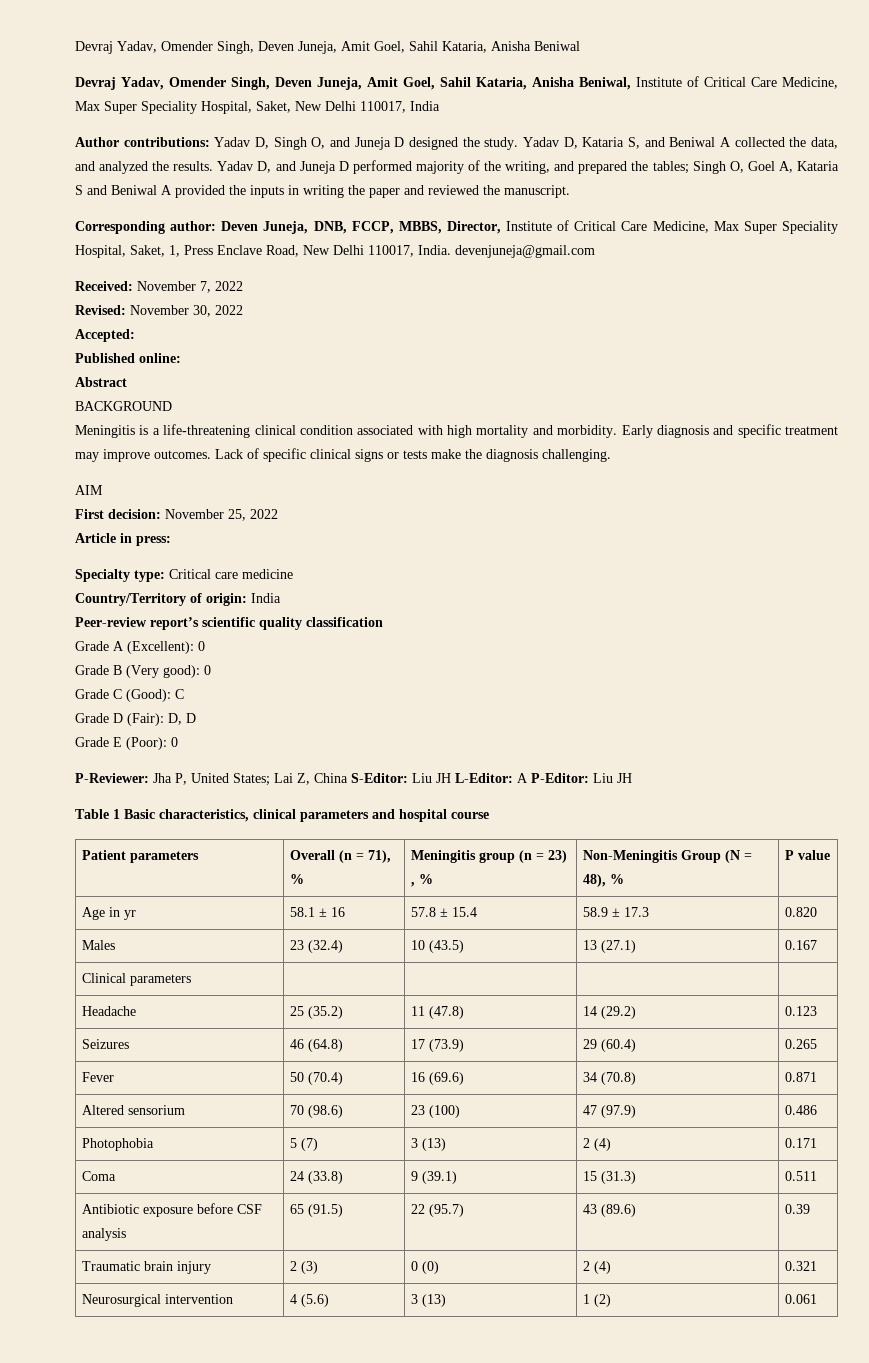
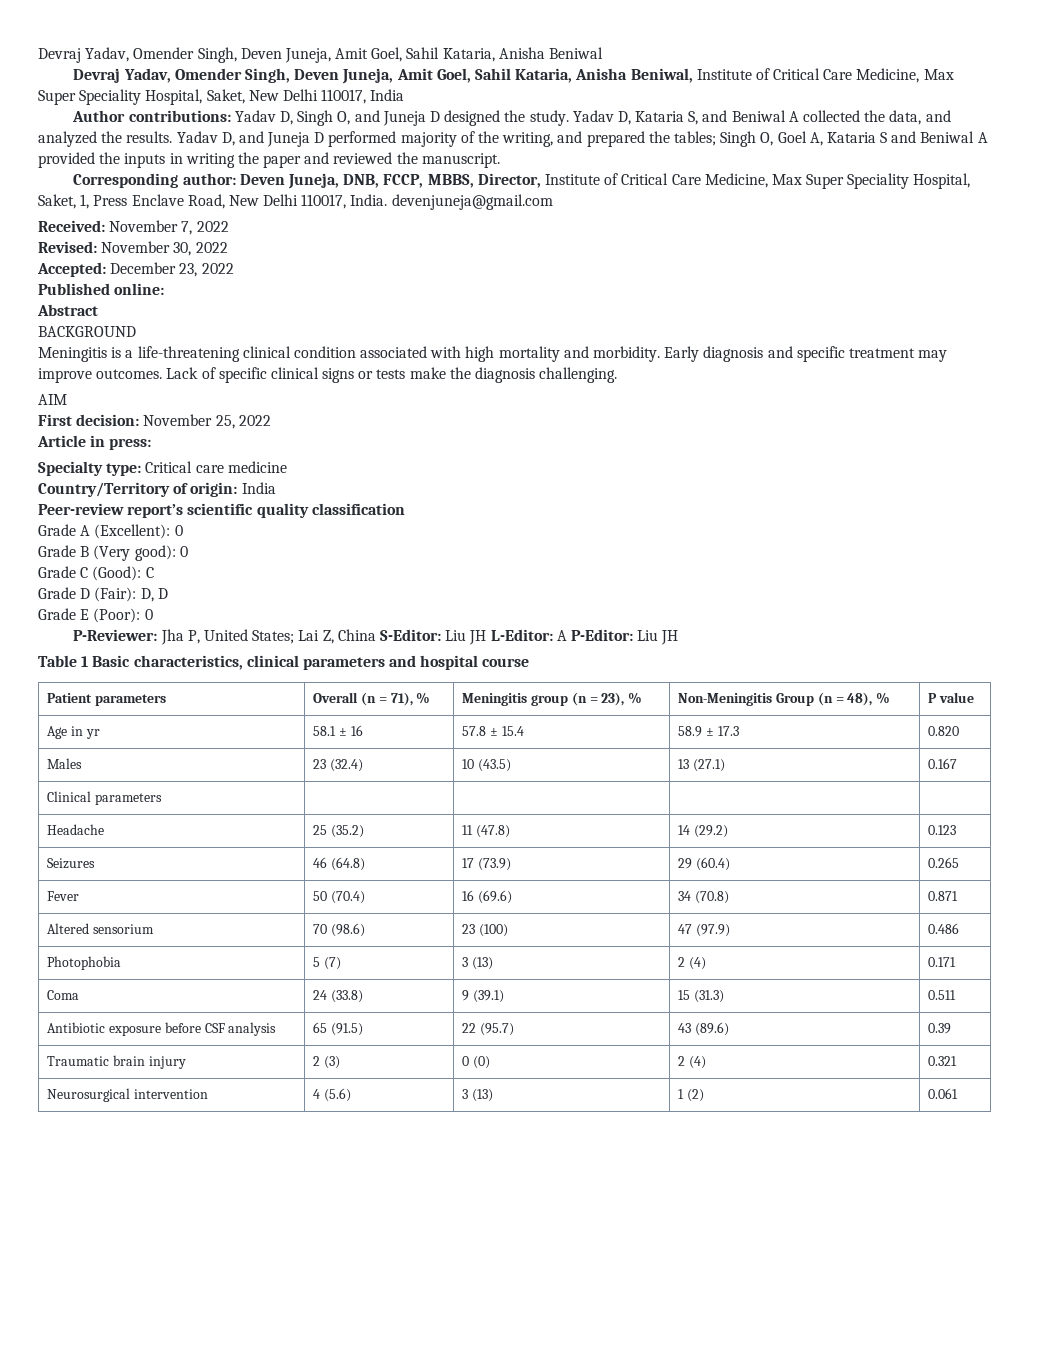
- Accepted:
+ Accepted: December 23, 2022
- Patient parameters | Overall (n = 71), % | Meningitis group (n = 23) , % | Non-Meningitis Group (N = 48), % | P value
+ Patient parameters | Overall (n = 71), % | Meningitis group (n = 23), % | Non-Meningitis Group (n = 48), % | P value

